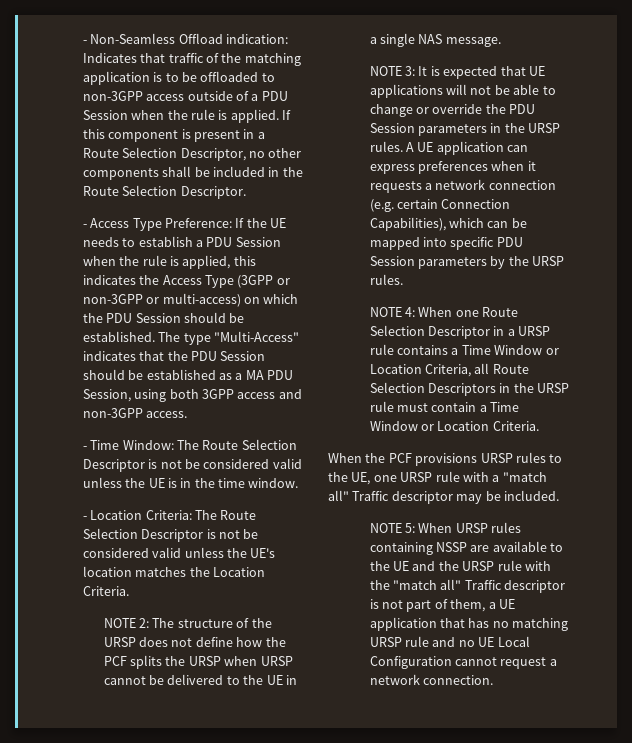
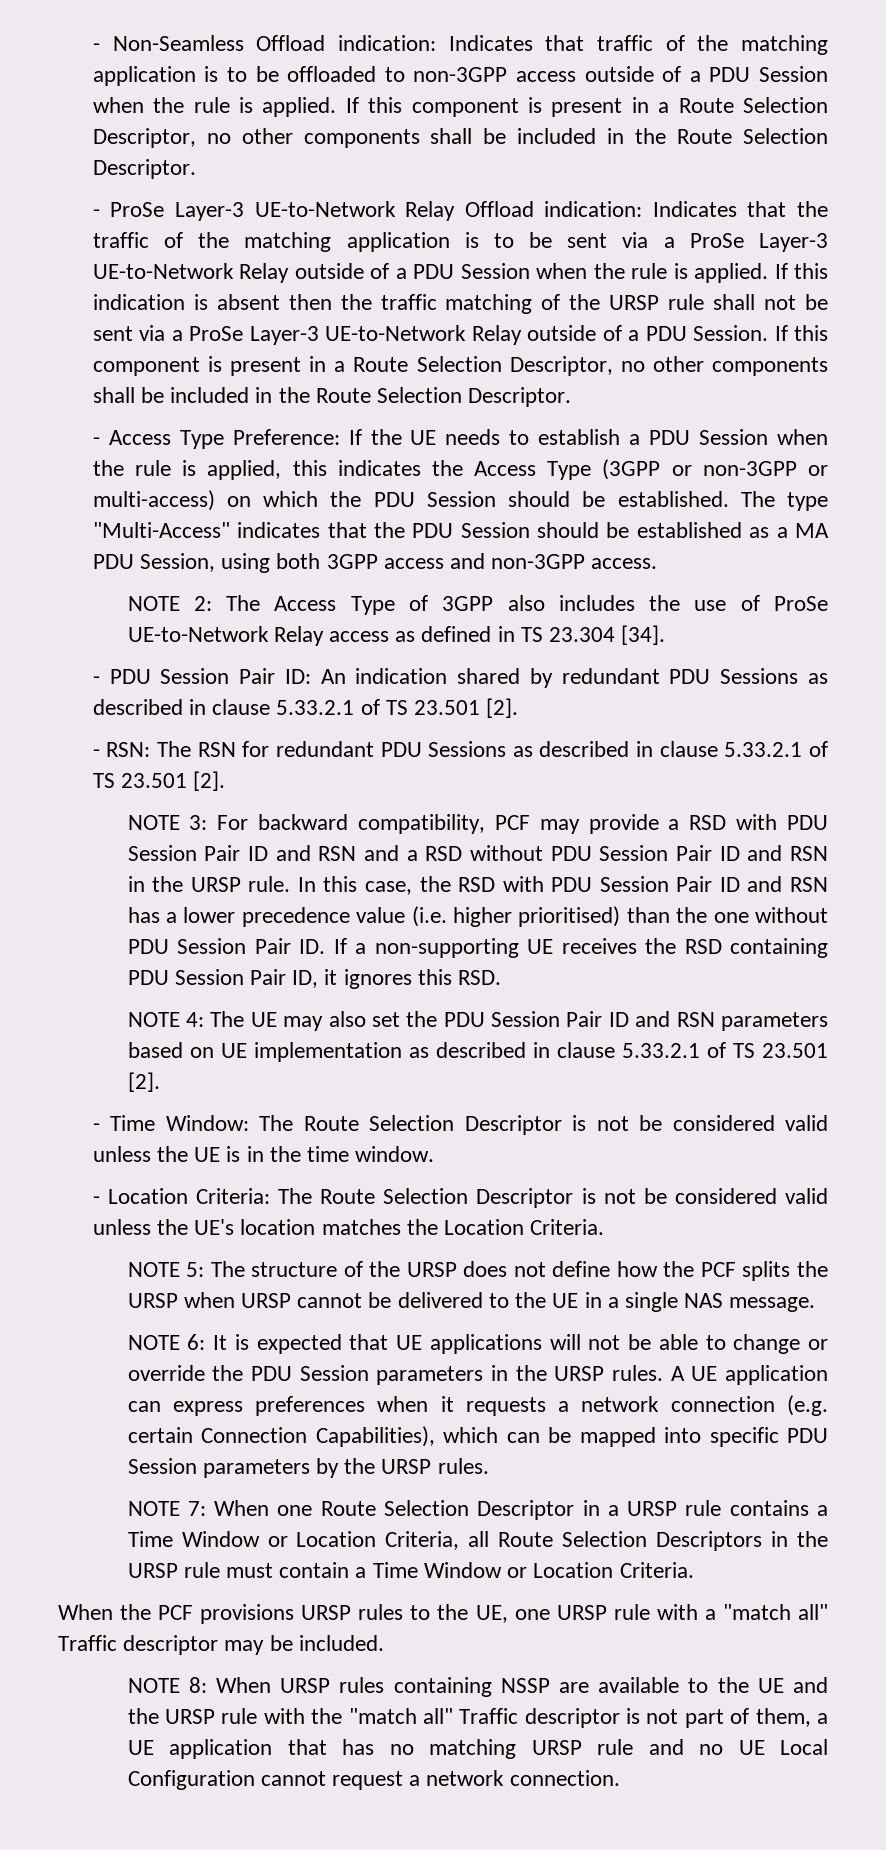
+ - ProSe Layer-3 UE-to-Network Relay Offload indication: Indicates that the traffic of the matching application is to be sent via a ProSe Layer-3 UE-to-Network Relay outside of a PDU Session when the rule is applied. If this indication is absent then the traffic matching of the URSP rule shall not be sent via a ProSe Layer-3 UE-to-Network Relay outside of a PDU Session. If this component is present in a Route Selection Descriptor, no other components shall be included in the Route Selection Descriptor.
+ NOTE 2: The Access Type of 3GPP also includes the use of ProSe UE-to-Network Relay access as defined in TS 23.304 [34].
+ - PDU Session Pair ID: An indication shared by redundant PDU Sessions as described in clause 5.33.2.1 of TS 23.501 [2].
+ - RSN: The RSN for redundant PDU Sessions as described in clause 5.33.2.1 of TS 23.501 [2].
+ NOTE 3: For backward compatibility, PCF may provide a RSD with PDU Session Pair ID and RSN and a RSD without PDU Session Pair ID and RSN in the URSP rule. In this case, the RSD with PDU Session Pair ID and RSN has a lower precedence value (i.e. higher prioritised) than the one without PDU Session Pair ID. If a non-supporting UE receives the RSD containing PDU Session Pair ID, it ignores this RSD.
+ NOTE 4: The UE may also set the PDU Session Pair ID and RSN parameters based on UE implementation as described in clause 5.33.2.1 of TS 23.501 [2].
- NOTE 2: The structure of the URSP does not define how the PCF splits the URSP when URSP cannot be delivered to the UE in a single NAS message.
+ NOTE 5: The structure of the URSP does not define how the PCF splits the URSP when URSP cannot be delivered to the UE in a single NAS message.
- NOTE 3: It is expected that UE applications will not be able to change or override the PDU Session parameters in the URSP rules.
+ NOTE 6: It is expected that UE applications will not be able to change or override the PDU Session parameters in the URSP rules.
- NOTE 4: When one Route Selection Descriptor in a URSP rule contains a Time Window or Location Criteria, all Route Selection Descriptors in the URSP rule must contain a Time Window or Location Criteria.
+ NOTE 7: When one Route Selection Descriptor in a URSP rule contains a Time Window or Location Criteria, all Route Selection Descriptors in the URSP rule must contain a Time Window or Location Criteria.
- NOTE 5: When URSP rules containing NSSP are available to the UE and the URSP rule with the "match all" Traffic descriptor is not part of them, a UE application that has no matching URSP rule and no UE Local Configuration cannot request a network connection.
+ NOTE 8: When URSP rules containing NSSP are available to the UE and the URSP rule with the "match all" Traffic descriptor is not part of them, a UE application that has no matching URSP rule and no UE Local Configuration cannot request a network connection.

